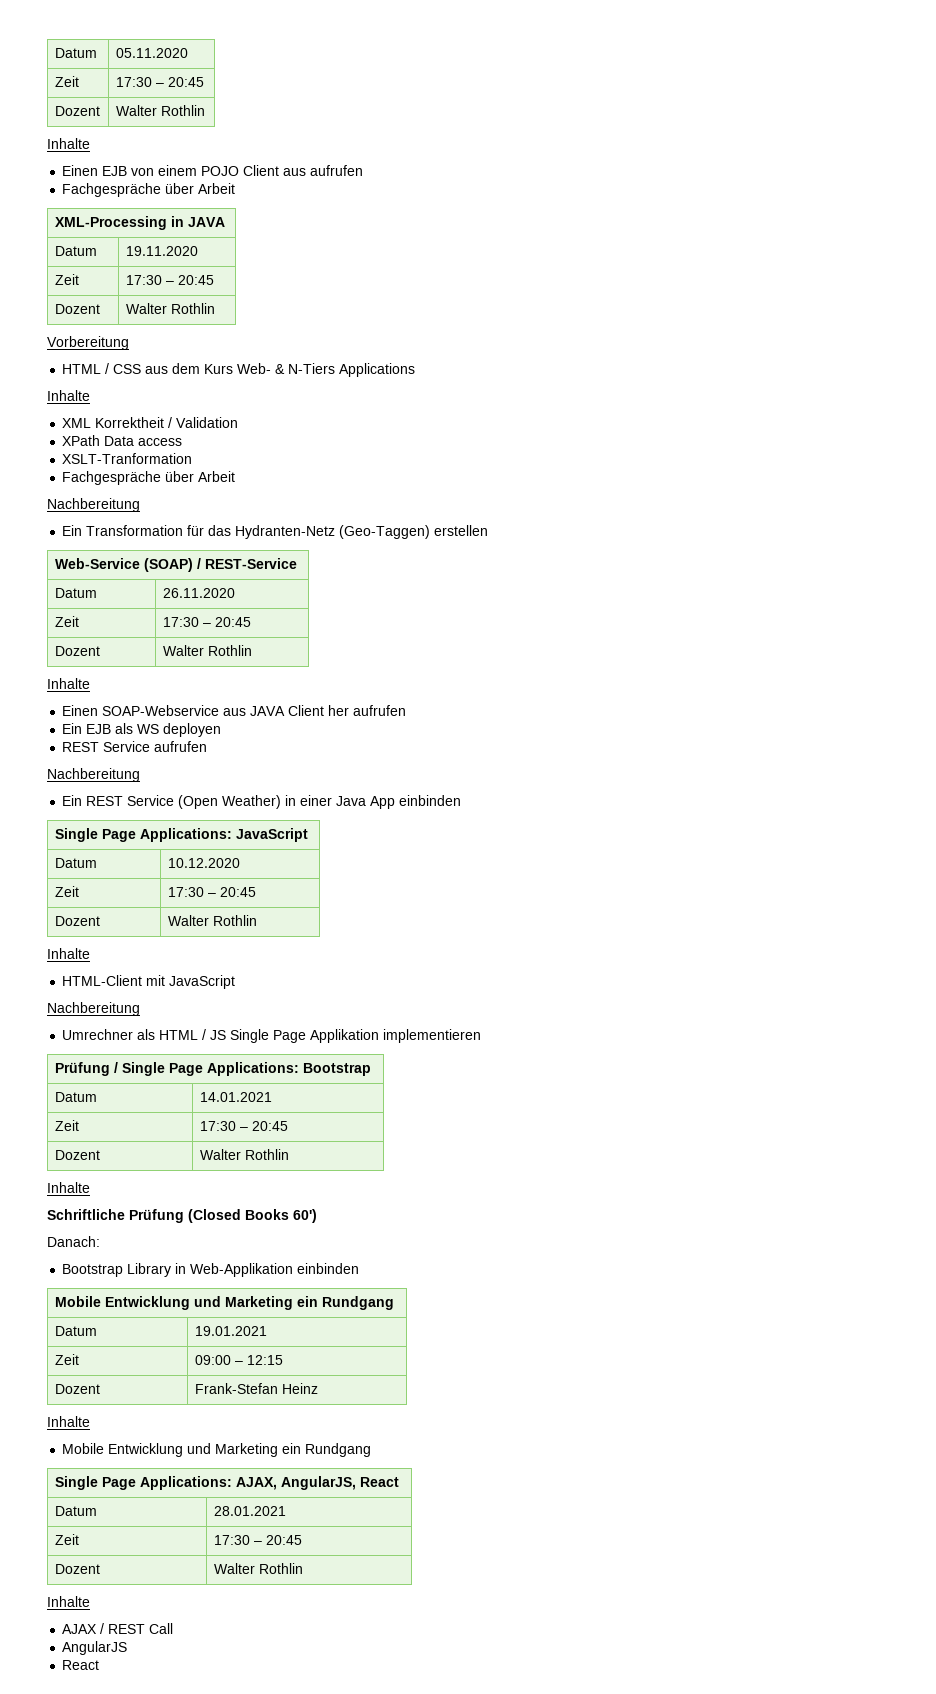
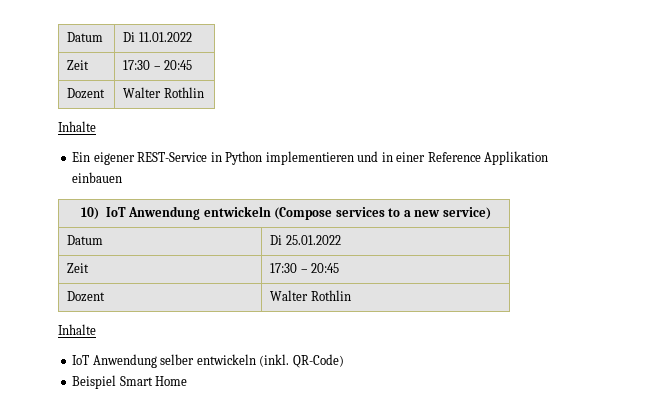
- Datum | 05.11.2020
+ Datum | Di 11.01.2022
  Zeit | 17:30 – 20:45
  Dozent | Walter Rothlin
  Inhalte
- Einen EJB von einem POJO Client aus aufrufen
- Fachgespräche über Arbeit
- XML-Processing in JAVA
- Datum | 19.11.2020
- Zeit | 17:30 – 20:45
- Dozent | Walter Rothlin
- Vorbereitung
- HTML / CSS aus dem Kurs Web- & N-Tiers Applications
- Inhalte
- XML Korrektheit / Validation
- XPath Data access
- XSLT-Tranformation
- Fachgespräche über Arbeit
- Nachbereitung
- Ein Transformation für das Hydranten-Netz (Geo-Taggen) erstellen
- Web-Service (SOAP) / REST-Service
- Datum | 26.11.2020
+ Ein eigener REST-Service in Python implementieren und in einer Reference Applikation einbauen
+ 10) IoT Anwendung entwickeln (Compose services to a new service)
+ Datum | Di 25.01.2022
  Zeit | 17:30 – 20:45
  Dozent | Walter Rothlin
  Inhalte
- Einen SOAP-Webservice aus JAVA Client her aufrufen
- Ein EJB als WS deployen
- REST Service aufrufen
- Nachbereitung
- Ein REST Service (Open Weather) in einer Java App einbinden
- Single Page Applications: JavaScript
- Datum | 10.12.2020
- Zeit | 17:30 – 20:45
- Dozent | Walter Rothlin
- Inhalte
- HTML-Client mit JavaScript
- Nachbereitung
- Umrechner als HTML / JS Single Page Applikation implementieren
- Prüfung / Single Page Applications: Bootstrap
- Datum | 14.01.2021
- Zeit | 17:30 – 20:45
- Dozent | Walter Rothlin
- Inhalte
- Schriftliche Prüfung (Closed Books 60')
- Danach:
- Bootstrap Library in Web-Applikation einbinden
- Mobile Entwicklung und Marketing ein Rundgang
- Datum | 19.01.2021
- Zeit | 09:00 – 12:15
- Dozent | Frank-Stefan Heinz
- Inhalte
- Mobile Entwicklung und Marketing ein Rundgang
- Single Page Applications: AJAX, AngularJS, React
- Datum | 28.01.2021
- Zeit | 17:30 – 20:45
- Dozent | Walter Rothlin
- Inhalte
- AJAX / REST Call
- AngularJS
- React
+ IoT Anwendung selber entwickeln (inkl. QR-Code)
+ Beispiel Smart Home

